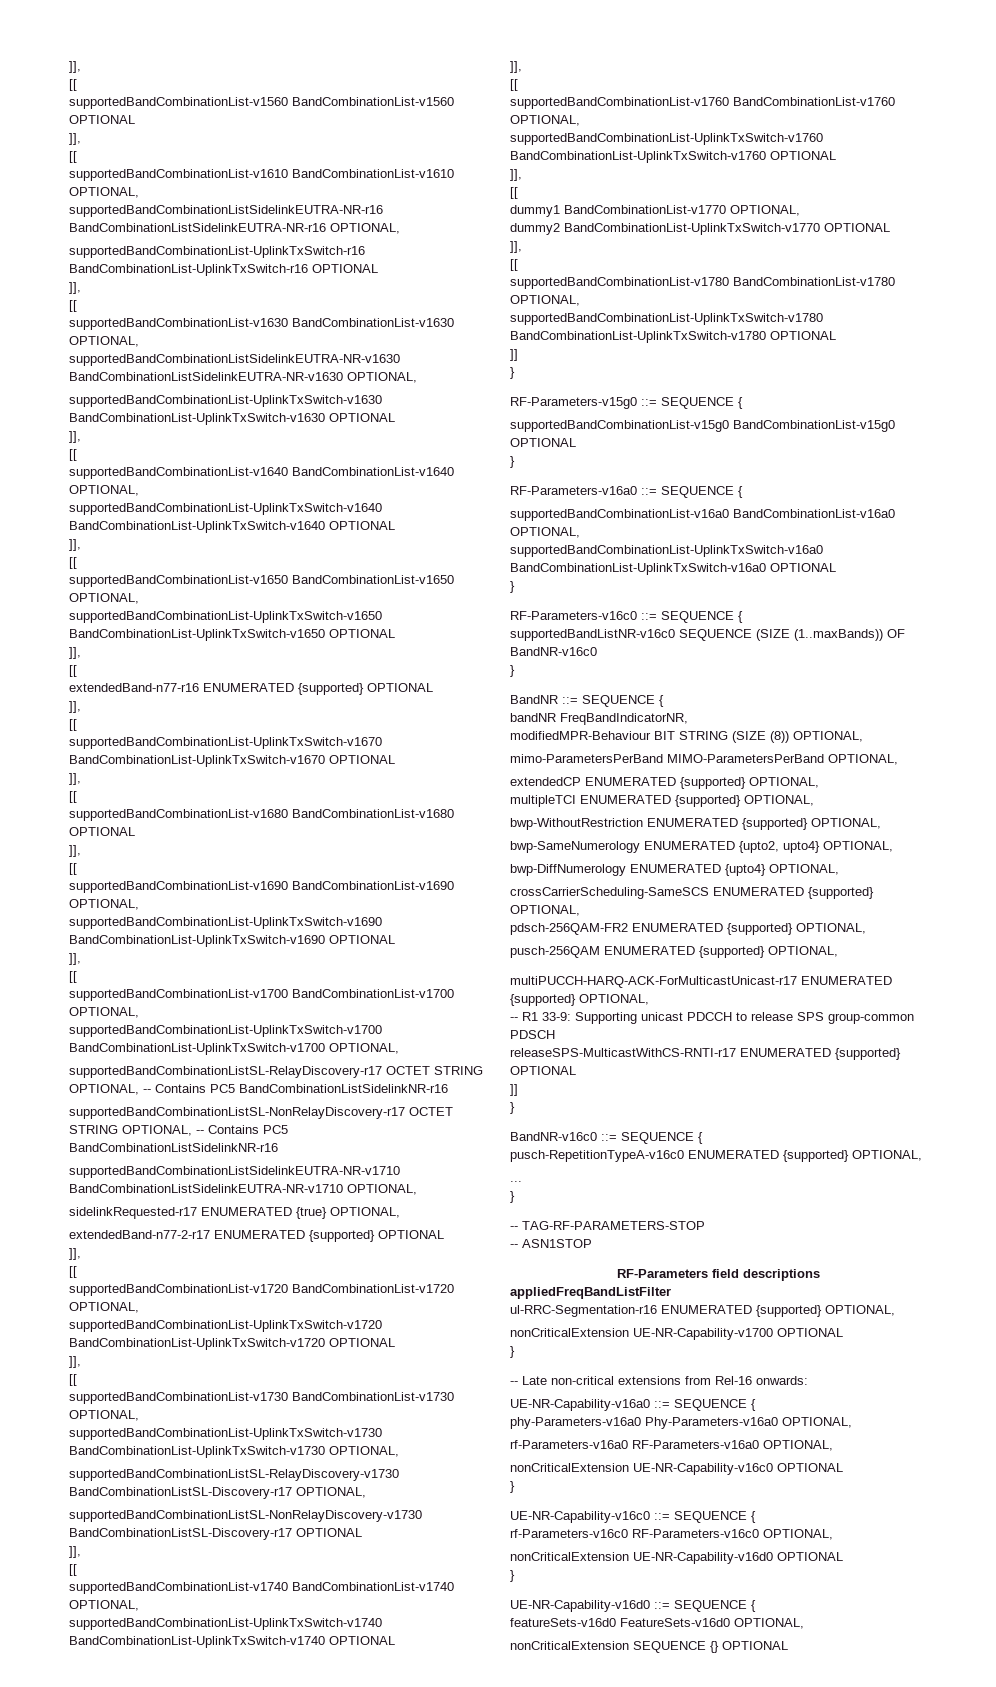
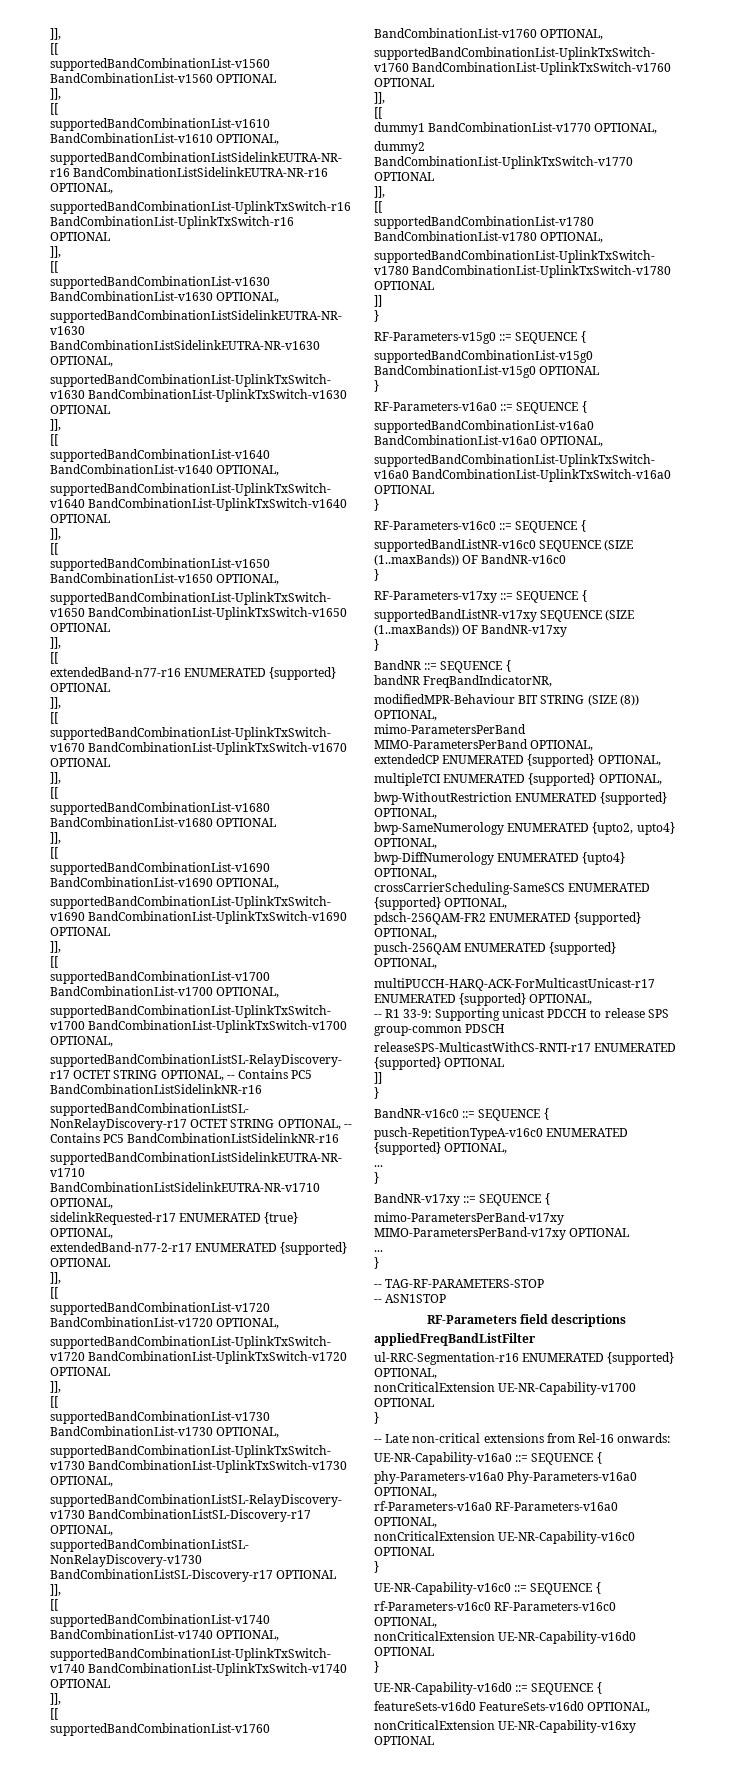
+ RF-Parameters-v17xy ::= SEQUENCE {
+ supportedBandListNR-v17xy SEQUENCE (SIZE (1..maxBands)) OF BandNR-v17xy
+ }
+ BandNR-v17xy ::= SEQUENCE {
+ mimo-ParametersPerBand-v17xy MIMO-ParametersPerBand-v17xy OPTIONAL
+ ...
+ }
- nonCriticalExtension SEQUENCE {} OPTIONAL
+ nonCriticalExtension UE-NR-Capability-v16xy OPTIONAL

